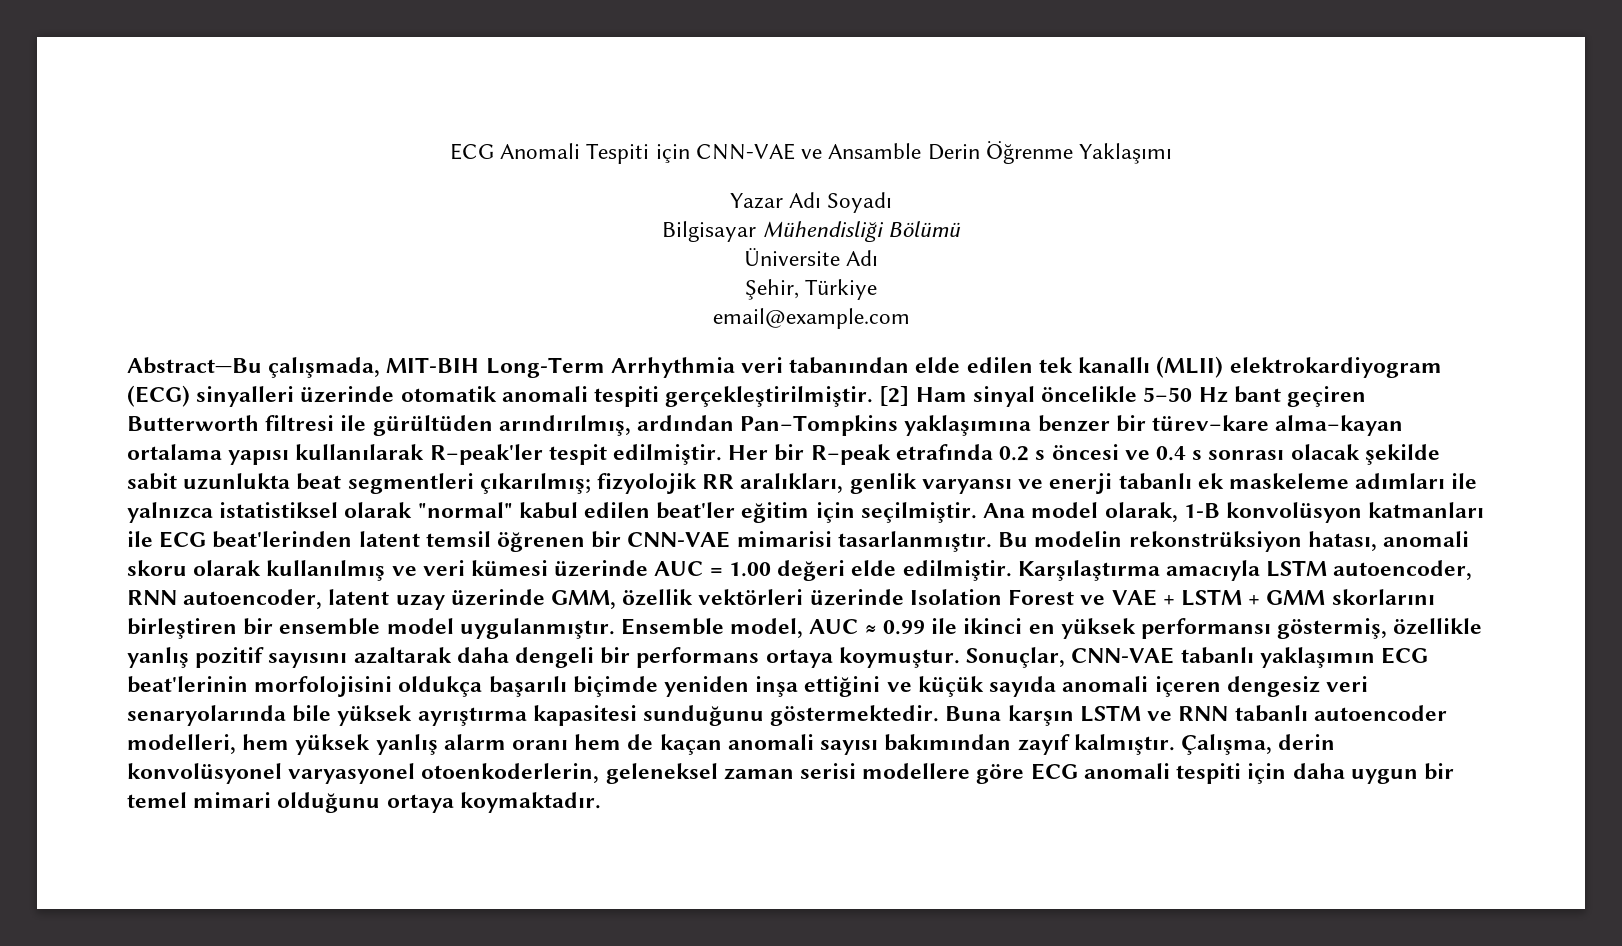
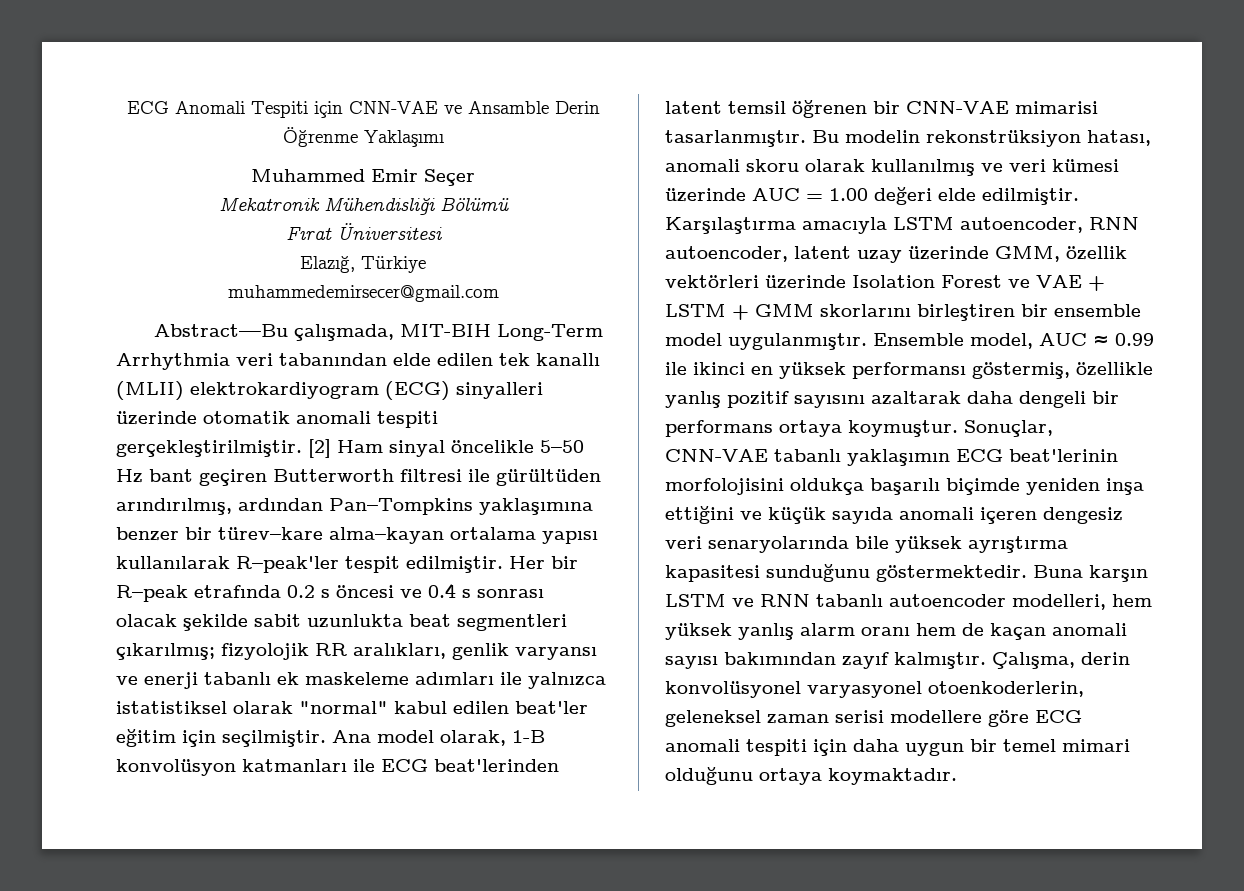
- Yazar Adı Soyadı
- Bilgisayar Mühendisliği Bölümü
+ Muhammed Emir Seçer
+ Mekatronik Mühendisliği Bölümü
- Üniversite Adı
- Şehir, Türkiye
+ Fırat Üniversitesi
+ Elazığ, Türkiye
- email@example.com
+ muhammedemirsecer@gmail.com

